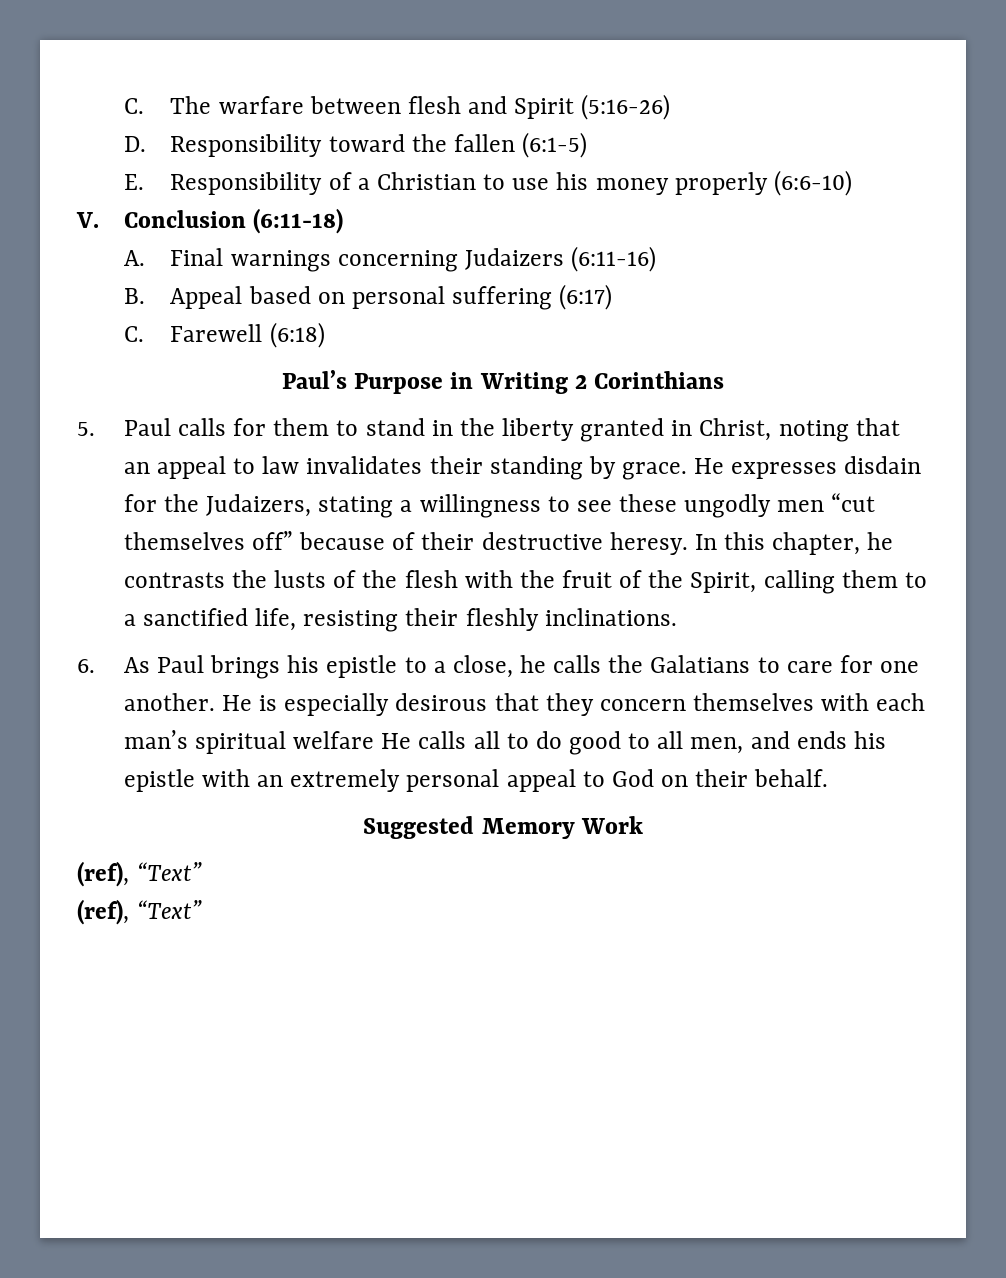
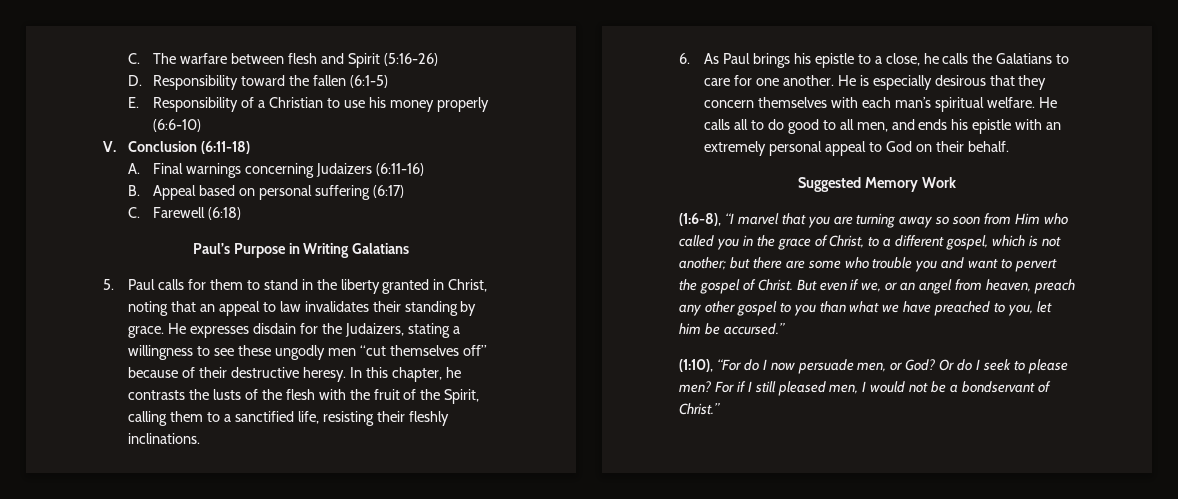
- Paul’s Purpose in Writing 2 Corinthians
+ Paul’s Purpose in Writing Galatians
- He is especially desirous that they concern themselves with each man’s spiritual welfare He calls all to do good to all men, and ends his epistle with an extremely personal appeal to God on their behalf.
+ He is especially desirous that they concern themselves with each man’s spiritual welfare. He calls all to do good to all men, and ends his epistle with an extremely personal appeal to God on their behalf.
  Suggested Memory Work
- (ref), “Text”
- (ref), “Text”
+ (1:6-8), “I marvel that you are turning away so soon from Him who called you in the grace of Christ, to a different gospel, which is not another; but there are some who trouble you and want to pervert the gospel of Christ. But even if we, or an angel from heaven, preach any other gospel to you than what we have preached to you, let him be accursed.”
+ (1:10), “For do I now persuade men, or God? Or do I seek to please men? For if I still pleased men, I would not be a bondservant of Christ.”

